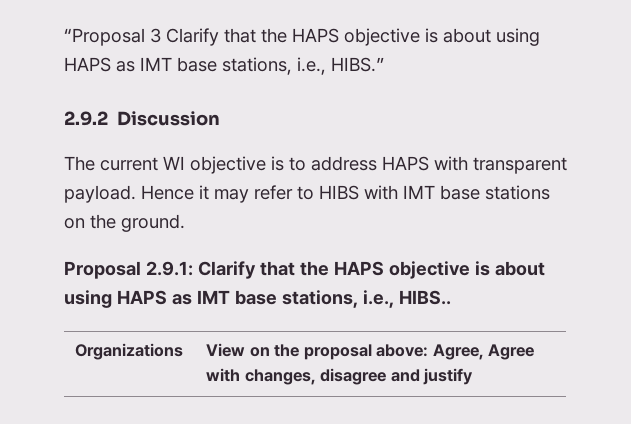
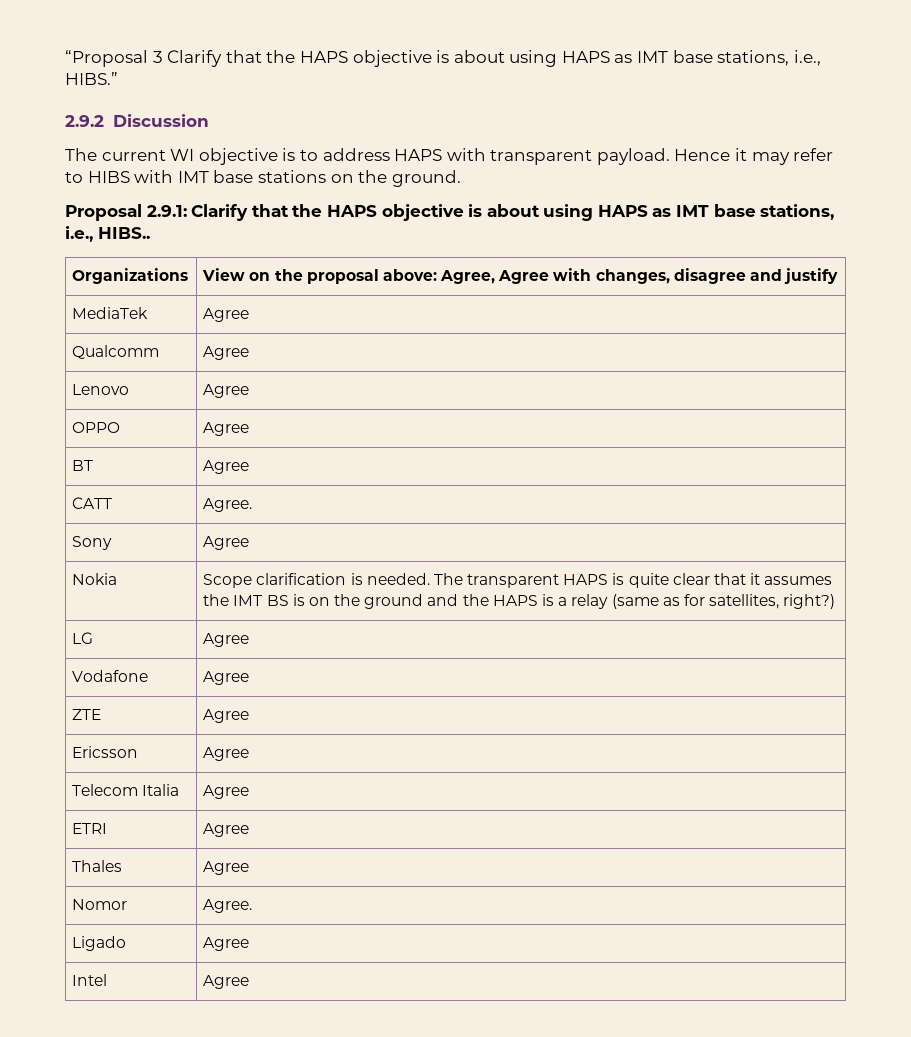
+ MediaTek | Agree
+ Qualcomm | Agree
+ Lenovo | Agree
+ OPPO | Agree
+ BT | Agree
+ CATT | Agree.
+ Sony | Agree
+ Nokia | Scope clarification is needed. The transparent HAPS is quite clear that it assumes the IMT BS is on the ground and the HAPS is a relay (same as for satellites, right?)
+ LG | Agree
+ Vodafone | Agree
+ ZTE | Agree
+ Ericsson | Agree
+ Telecom Italia | Agree
+ ETRI | Agree
+ Thales | Agree
+ Nomor | Agree.
+ Ligado | Agree
+ Intel | Agree

